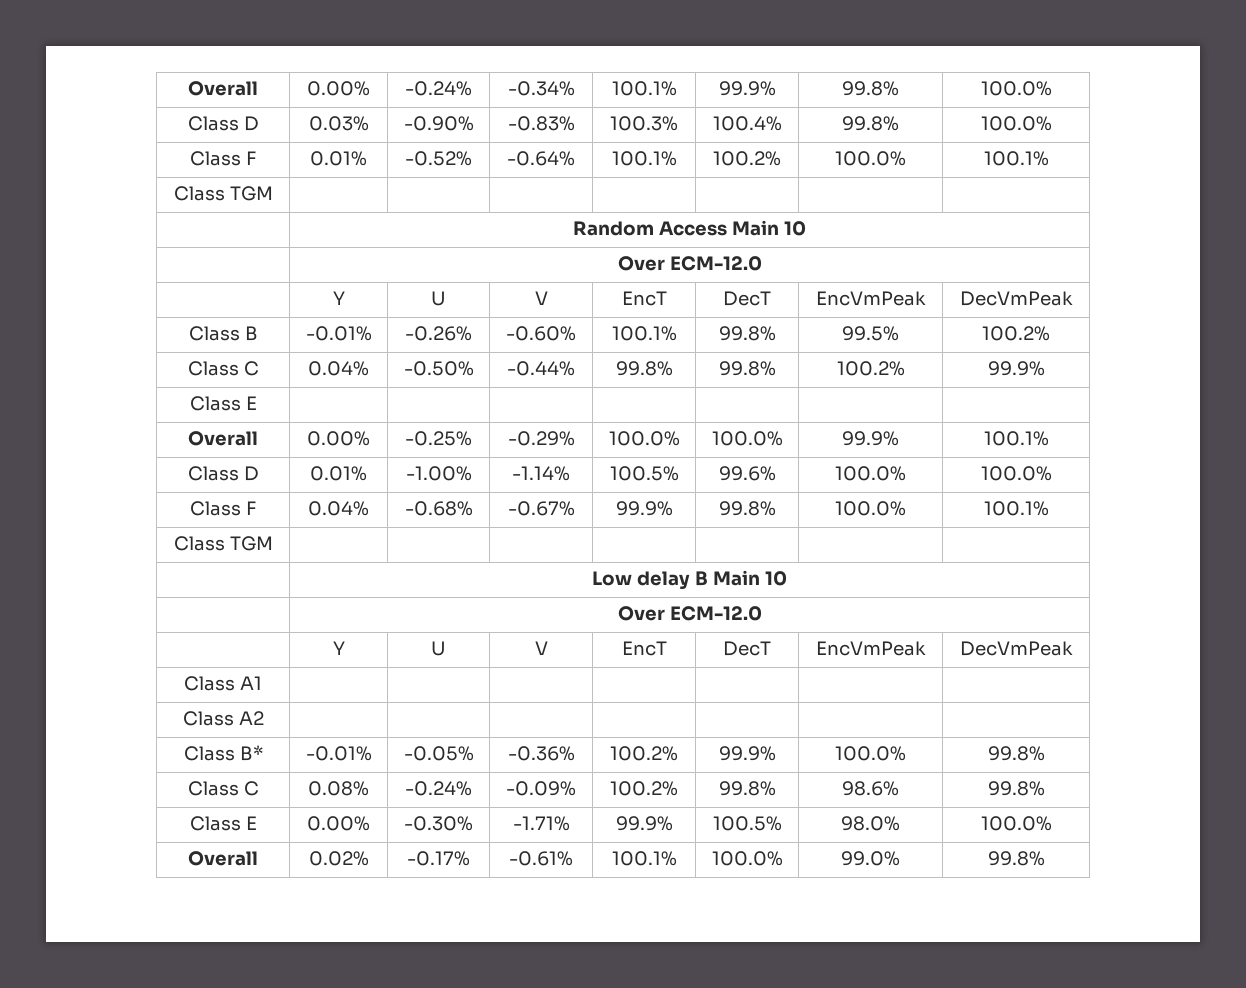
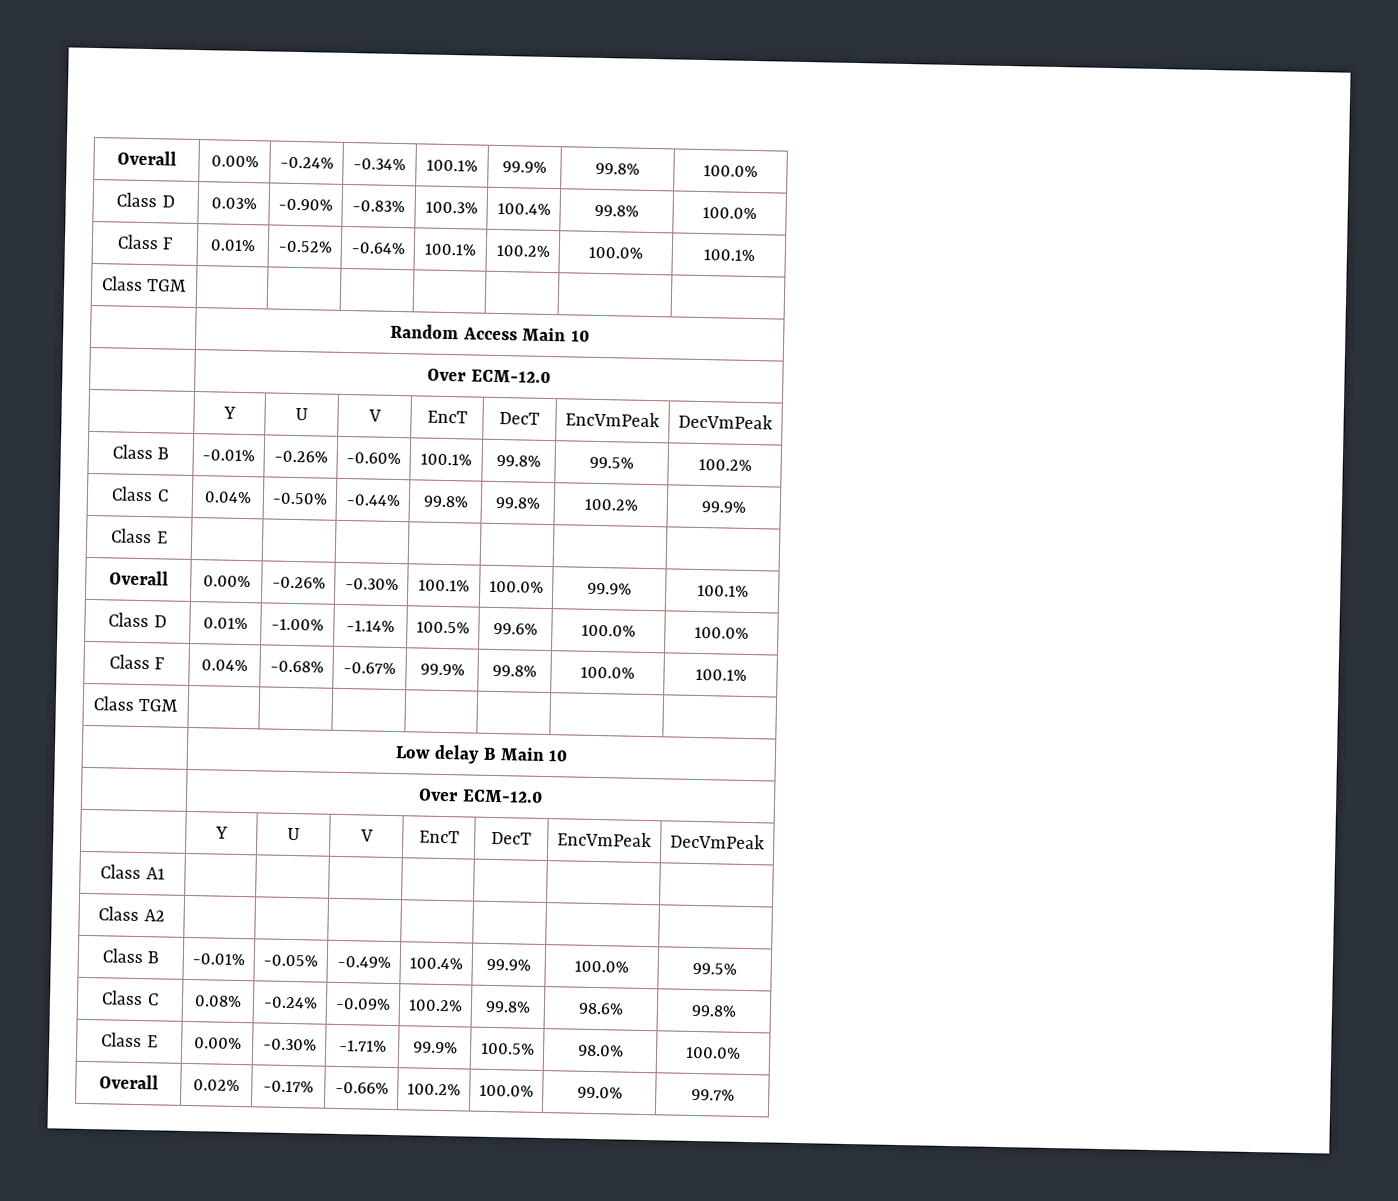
- Overall | 0.00% | -0.25% | -0.29% | 100.0% | 100.0% | 99.9% | 100.1%
+ Overall | 0.00% | -0.26% | -0.30% | 100.1% | 100.0% | 99.9% | 100.1%
- Class B* | -0.01% | -0.05% | -0.36% | 100.2% | 99.9% | 100.0% | 99.8%
+ Class B | -0.01% | -0.05% | -0.49% | 100.4% | 99.9% | 100.0% | 99.5%
- Overall | 0.02% | -0.17% | -0.61% | 100.1% | 100.0% | 99.0% | 99.8%
+ Overall | 0.02% | -0.17% | -0.66% | 100.2% | 100.0% | 99.0% | 99.7%

